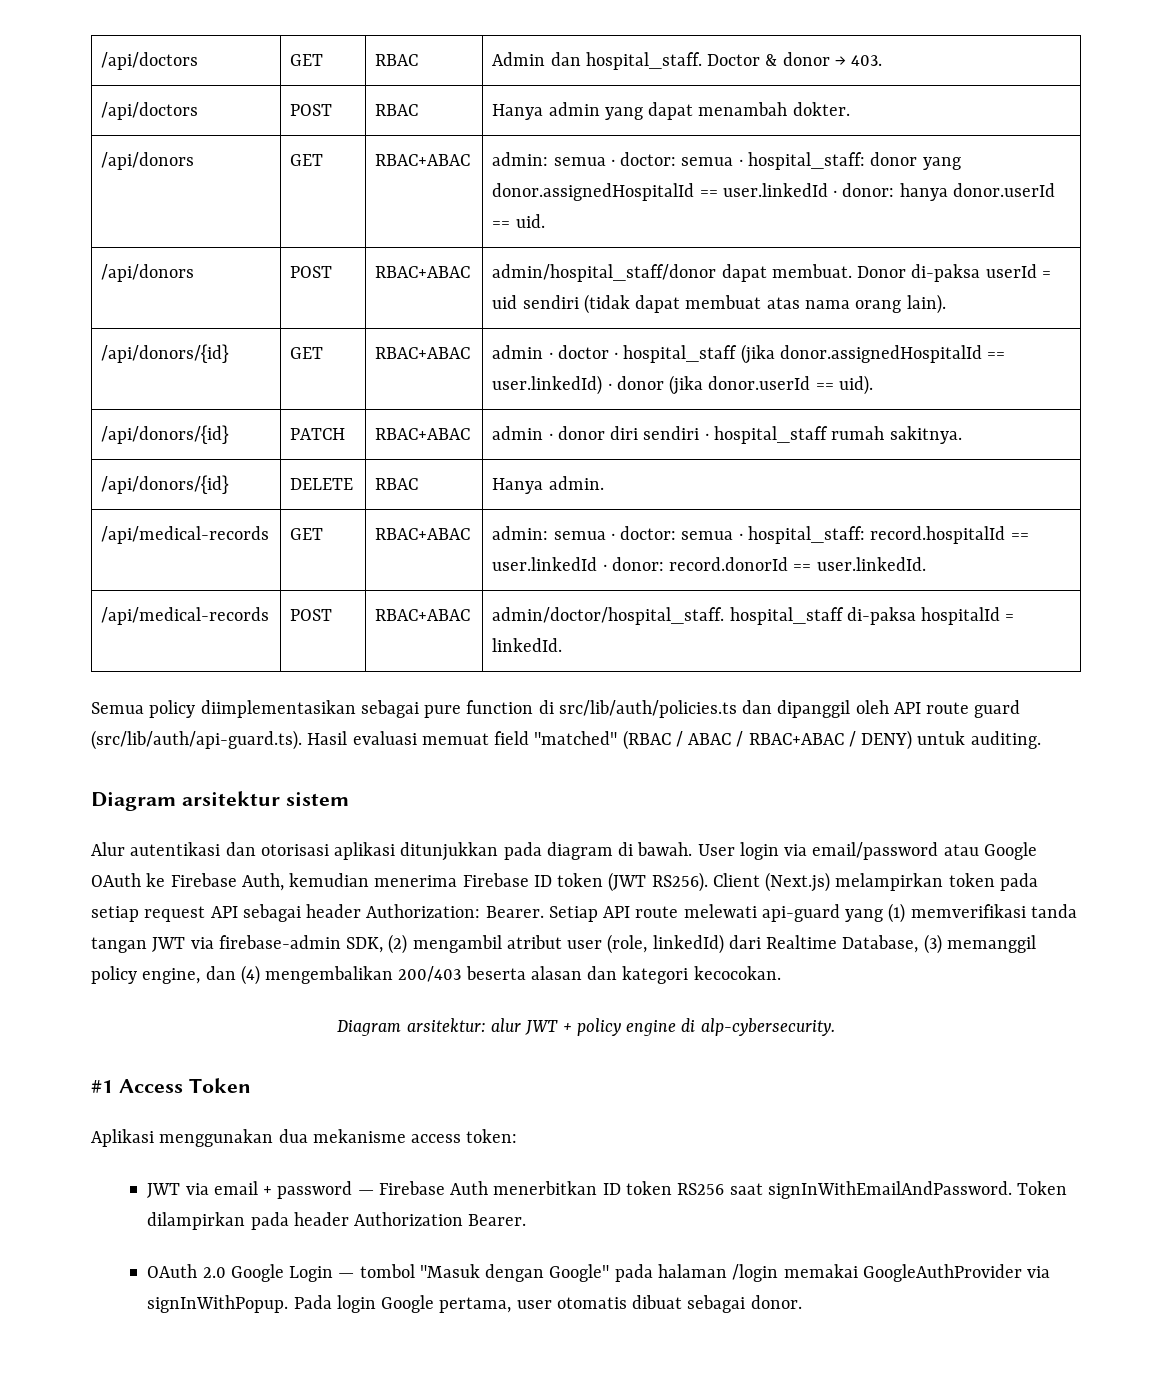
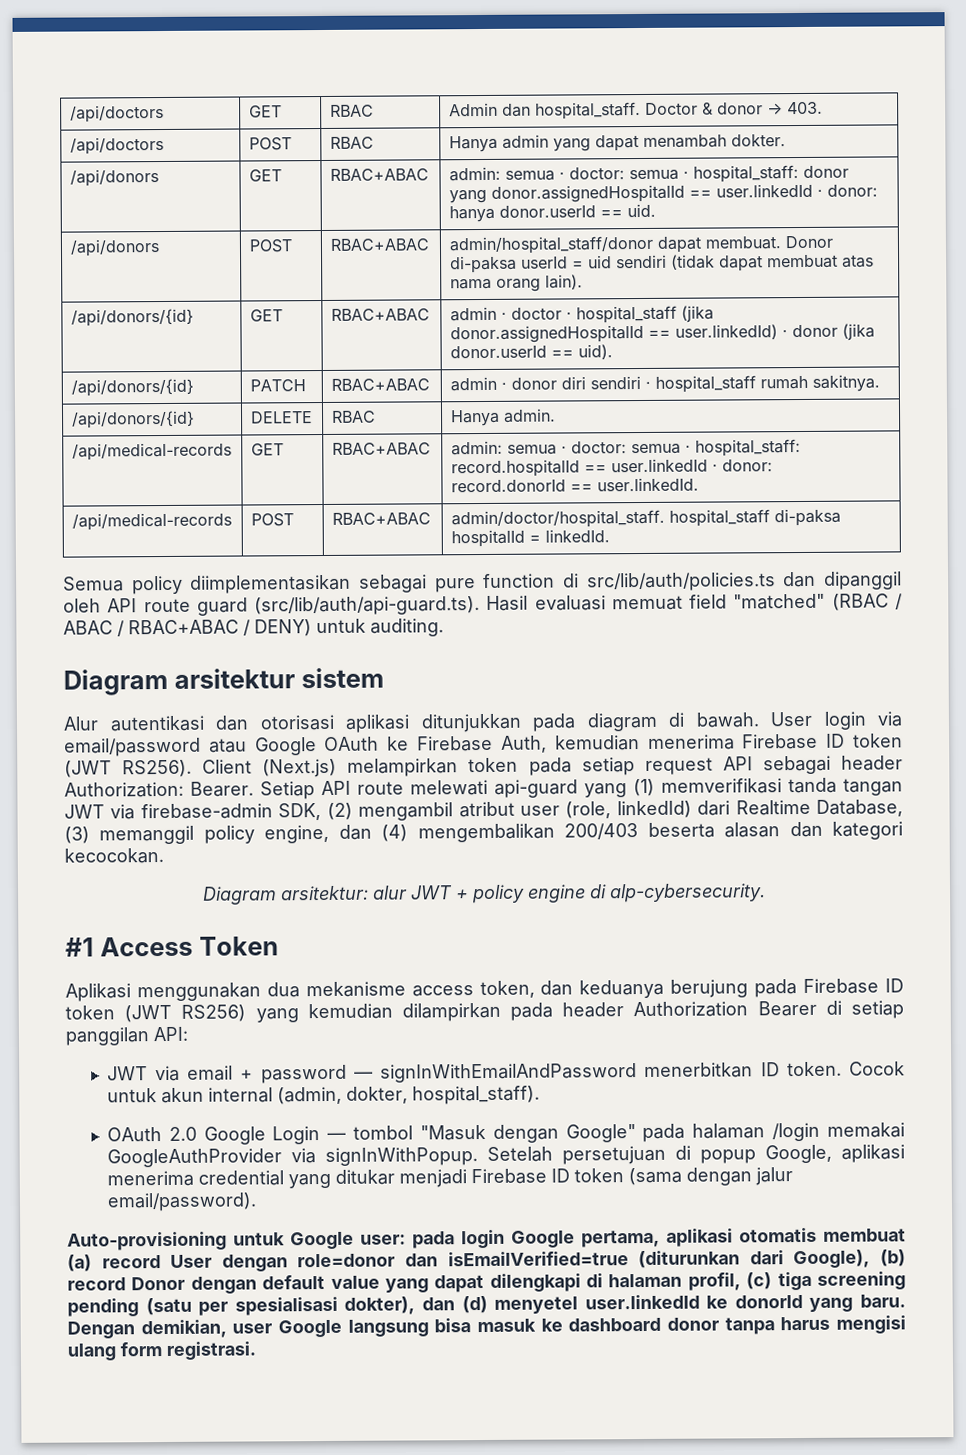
- Aplikasi menggunakan dua mekanisme access token:
+ Aplikasi menggunakan dua mekanisme access token, dan keduanya berujung pada Firebase ID token (JWT RS256) yang kemudian dilampirkan pada header Authorization Bearer di setiap panggilan API:
- JWT via email + password — Firebase Auth menerbitkan ID token RS256 saat signInWithEmailAndPassword. Token dilampirkan pada header Authorization Bearer.
+ JWT via email + password — signInWithEmailAndPassword menerbitkan ID token. Cocok untuk akun internal (admin, dokter, hospital_staff).
- Pada login Google pertama, user otomatis dibuat sebagai donor.
+ Setelah persetujuan di popup Google, aplikasi menerima credential yang ditukar menjadi Firebase ID token (sama dengan jalur email/password).
+ Auto-provisioning untuk Google user: pada login Google pertama, aplikasi otomatis membuat (a) record User dengan role=donor dan isEmailVerified=true (diturunkan dari Google), (b) record Donor dengan default value yang dapat dilengkapi di halaman profil, (c) tiga screening pending (satu per spesialisasi dokter), dan (d) menyetel user.linkedId ke donorId yang baru. Dengan demikian, user Google langsung bisa masuk ke dashboard donor tanpa harus mengisi ulang form registrasi.

